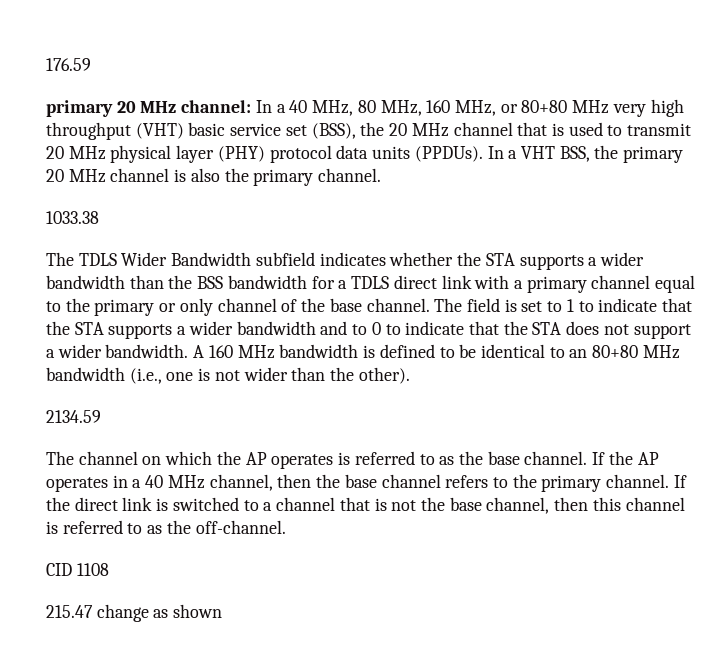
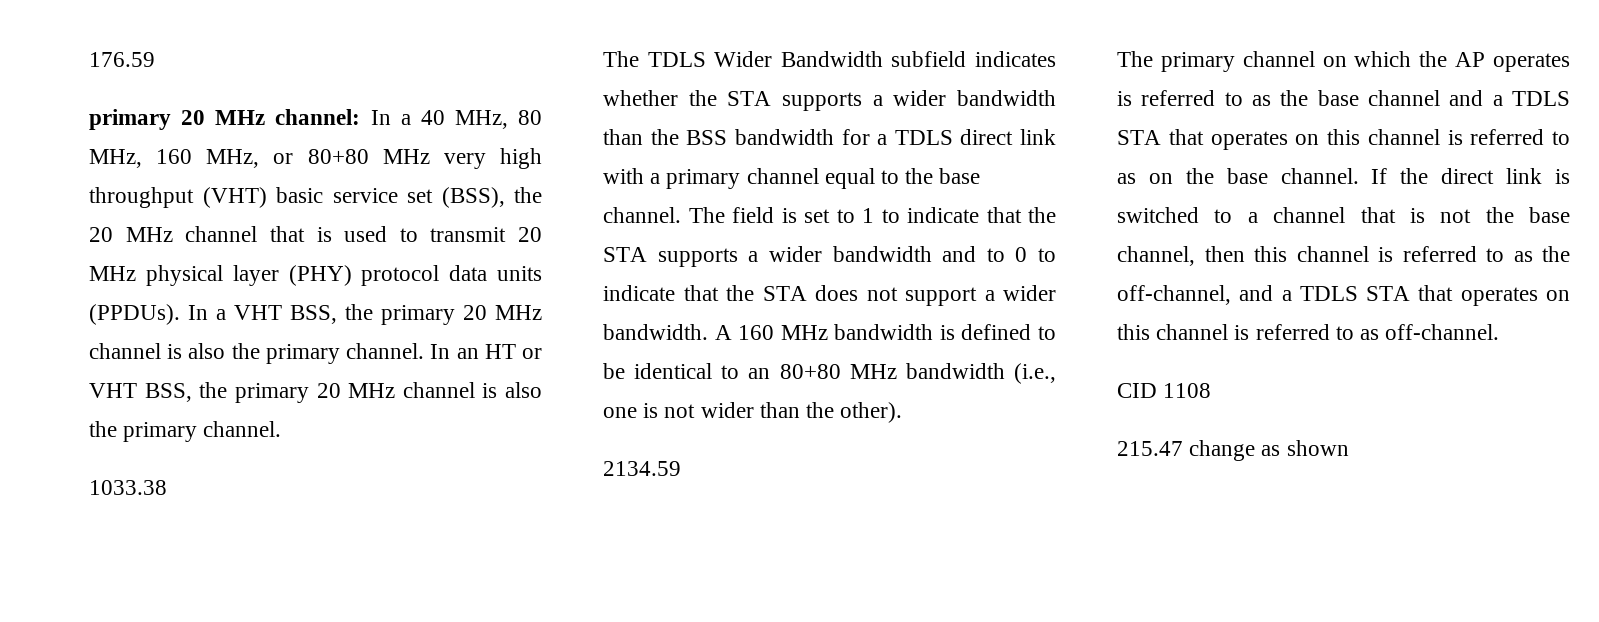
+ In an HT or VHT BSS, the primary 20 MHz channel is also the primary channel.
- The TDLS Wider Bandwidth subfield indicates whether the STA supports a wider bandwidth than the BSS bandwidth for a TDLS direct link with a primary channel equal to the primary or only channel of the base channel.
+ The TDLS Wider Bandwidth subfield indicates whether the STA supports a wider bandwidth than the BSS bandwidth for a TDLS direct link with a primary channel equal to the base channel.
- The channel on which the AP operates is referred to as the base channel. If the AP operates in a 40 MHz channel, then the base channel refers to the primary channel.
+ The primary channel on which the AP operates is referred to as the base channel and a TDLS STA that operates on this channel is referred to as on the base channel.
- If the direct link is switched to a channel that is not the base channel, then this channel is referred to as the off-channel.
+ If the direct link is switched to a channel that is not the base channel, then this channel is referred to as the off-channel, and a TDLS STA that operates on this channel is referred to as off-channel.

